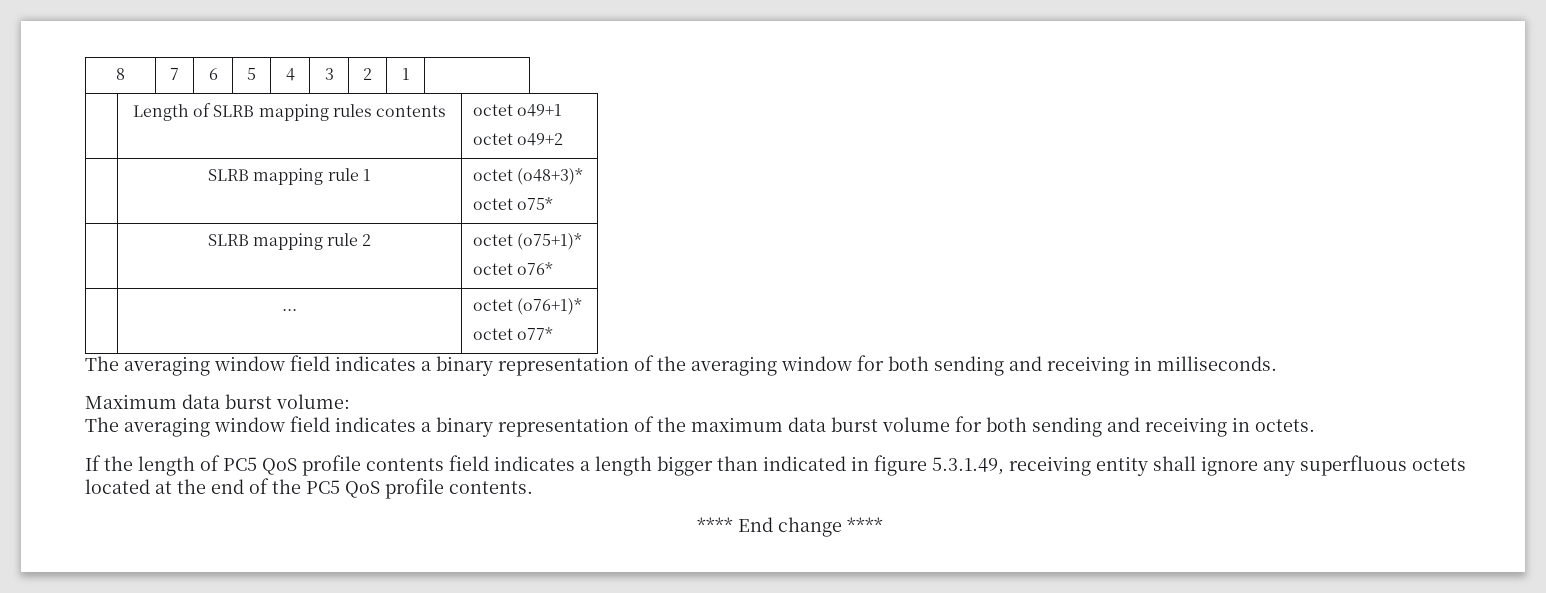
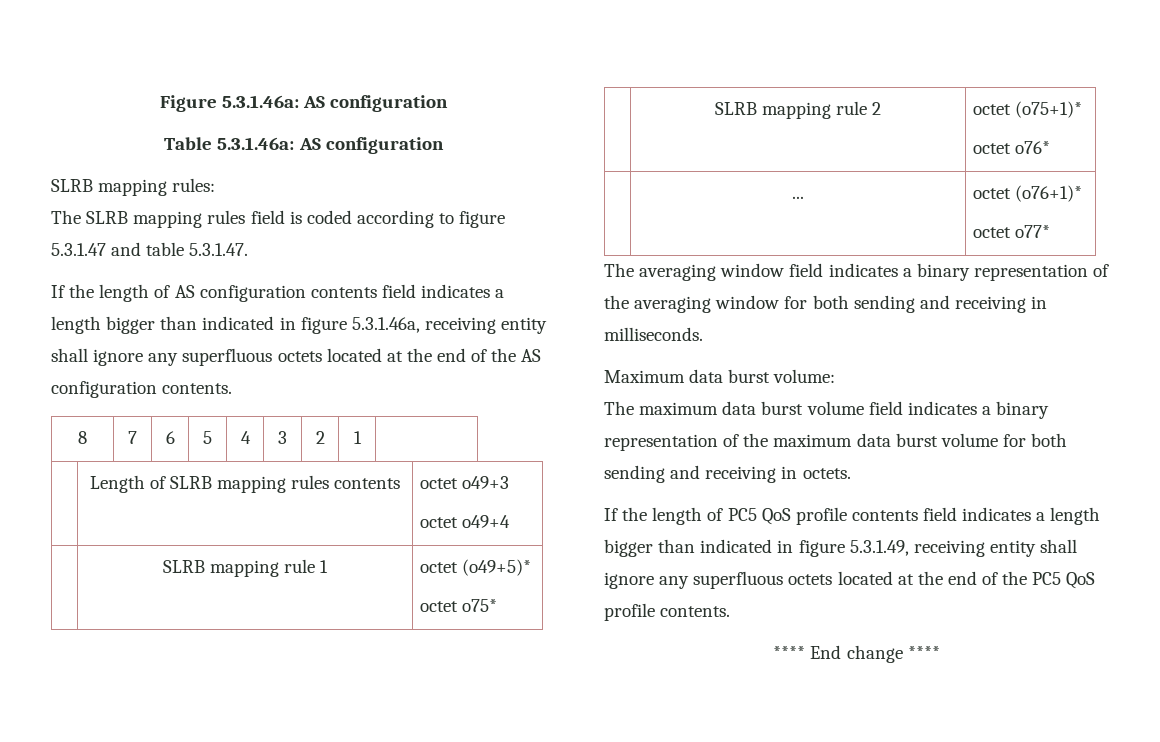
+ Figure 5.3.1.46a: AS configuration
+ Table 5.3.1.46a: AS configuration
+ SLRB mapping rules:
+ The SLRB mapping rules field is coded according to figure 5.3.1.47 and table 5.3.1.47.
+ If the length of AS configuration contents field indicates a length bigger than indicated in figure 5.3.1.46a, receiving entity shall ignore any superfluous octets located at the end of the AS configuration contents.
- | Length of SLRB mapping rules contents | octet o49+1
- octet o49+2
+ | Length of SLRB mapping rules contents | octet o49+3
+ octet o49+4
- | SLRB mapping rule 1 | octet (o48+3)*
+ | SLRB mapping rule 1 | octet (o49+5)*
- The averaging window field indicates a binary representation of the maximum data burst volume for both sending and receiving in octets.
+ The maximum data burst volume field indicates a binary representation of the maximum data burst volume for both sending and receiving in octets.

